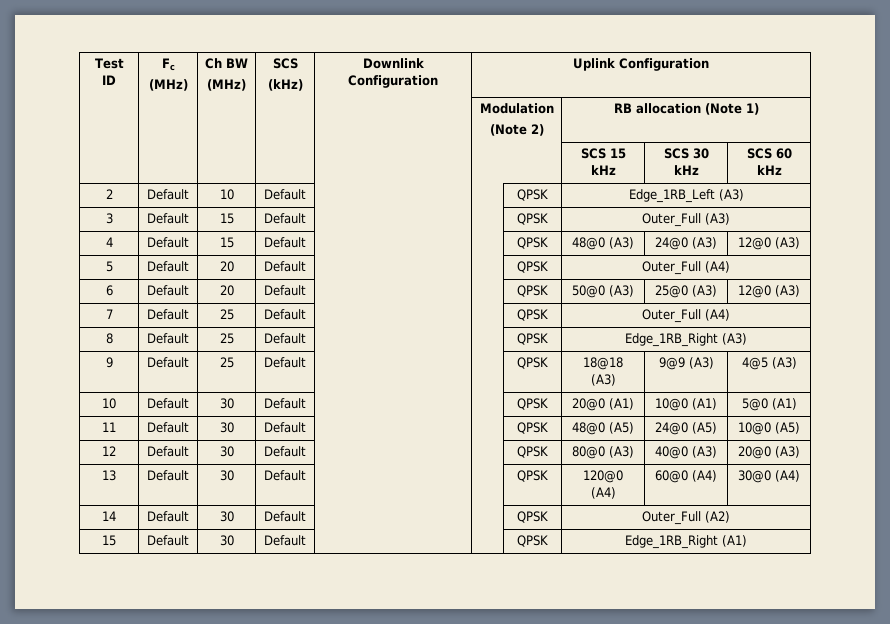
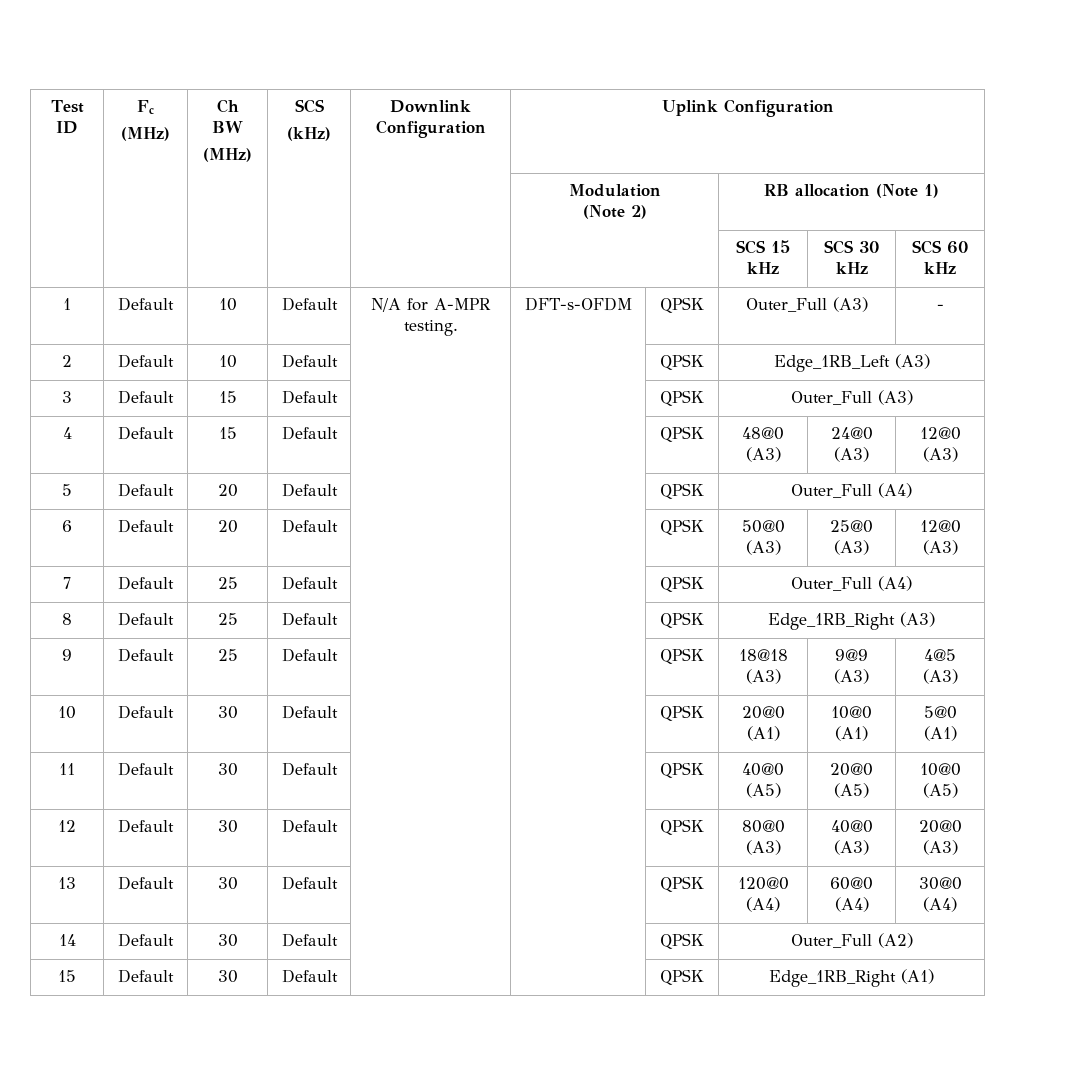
+ 1 | Default | 10 | Default | N/A for A-MPR testing. | DFT-s-OFDM | QPSK | Outer_Full (A3) | -
- 11 | Default | 30 | Default | | | QPSK | 48@0 (A5) | 24@0 (A5) | 10@0 (A5)
+ 11 | Default | 30 | Default | | | QPSK | 40@0 (A5) | 20@0 (A5) | 10@0 (A5)

